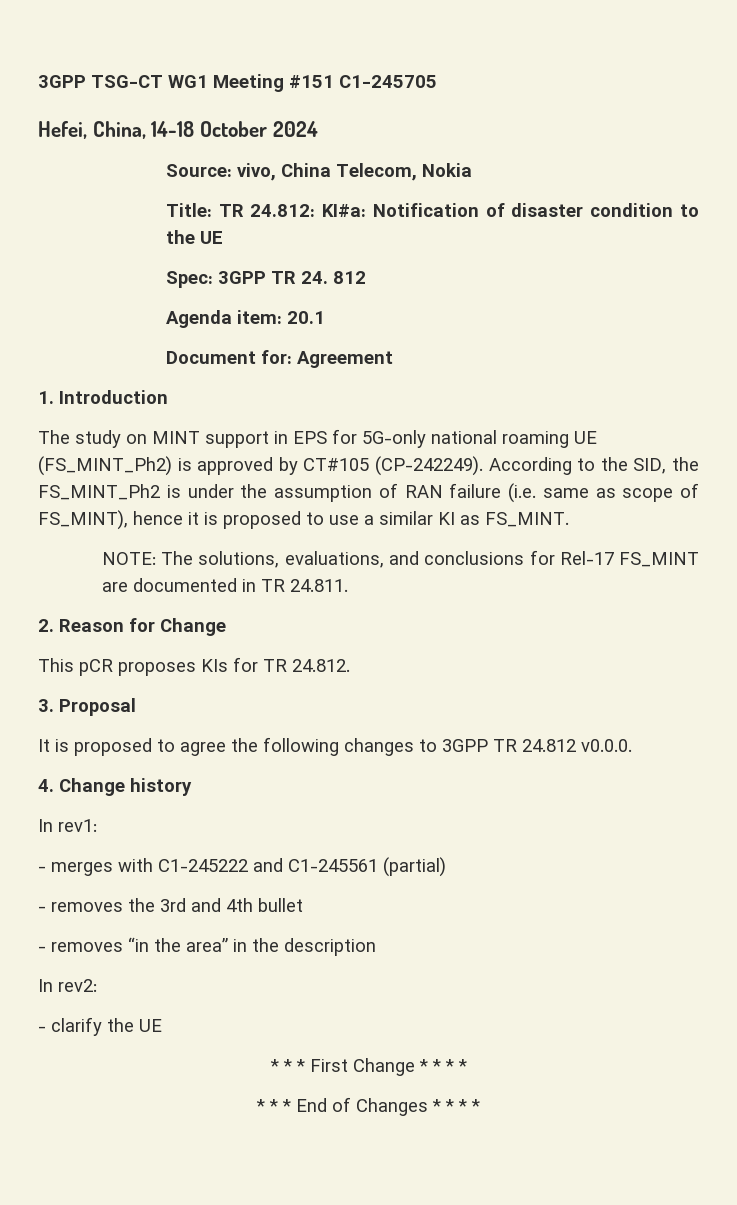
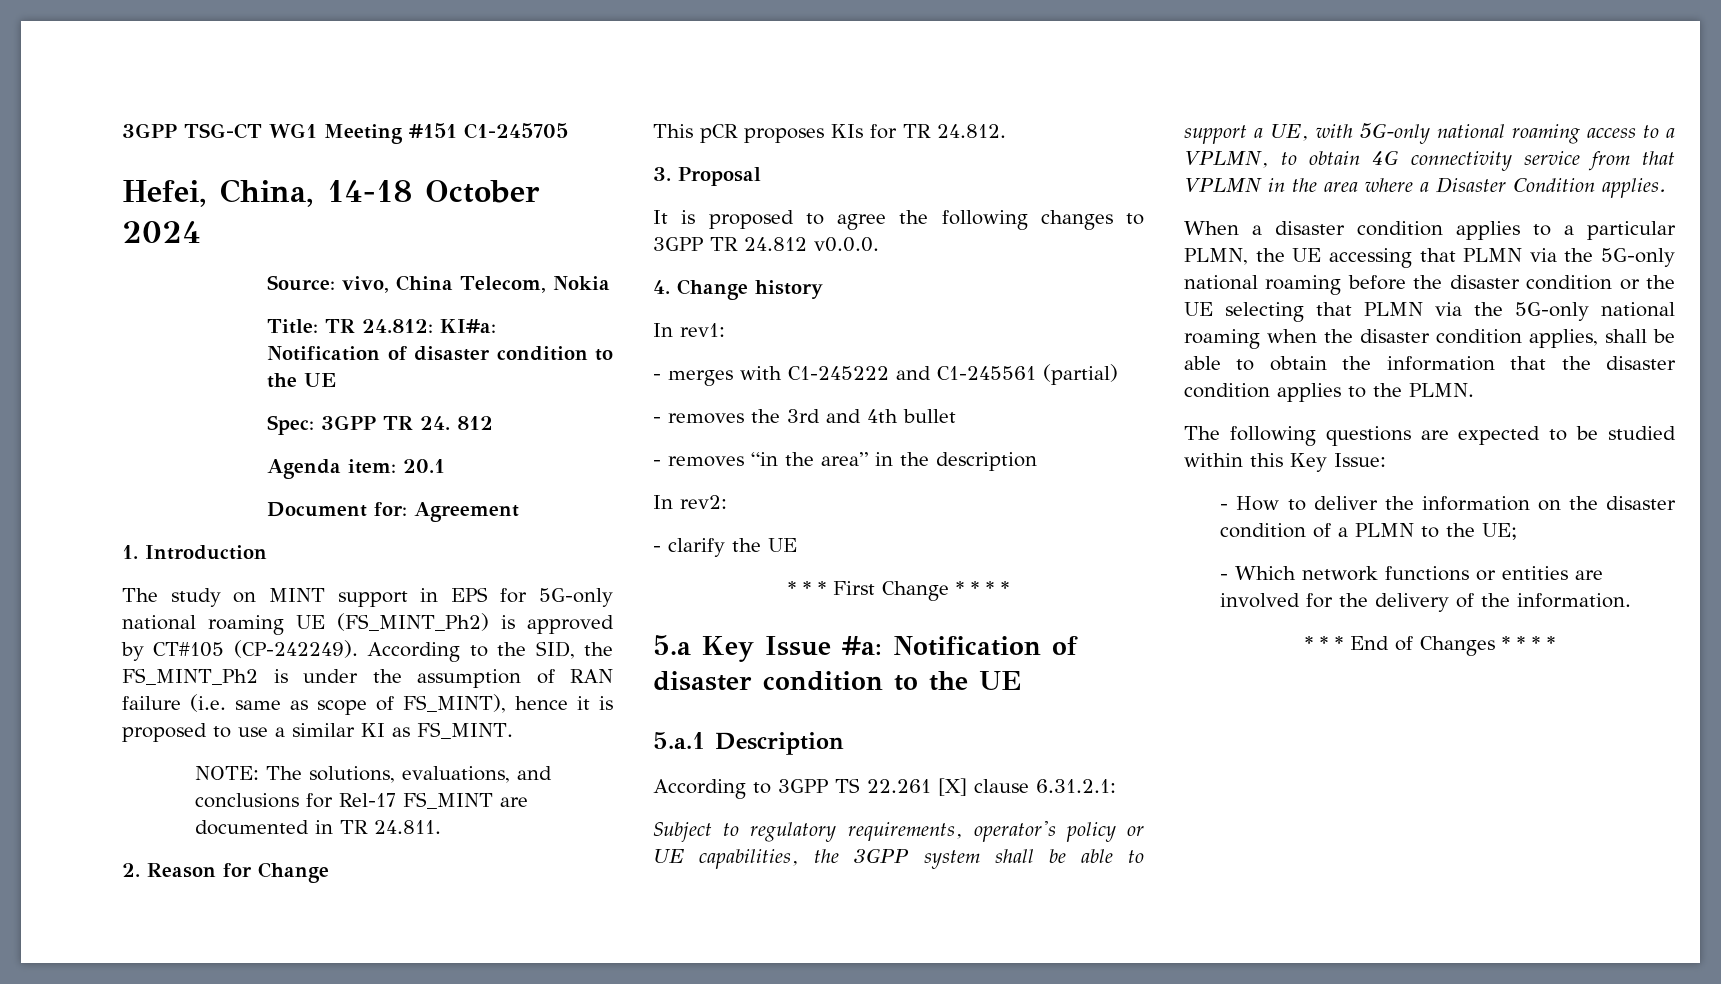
+ 5.a Key Issue #a: Notification of disaster condition to the UE
+ 5.a.1 Description
+ According to 3GPP TS 22.261 [X] clause 6.31.2.1:
+ Subject to regulatory requirements, operator's policy or UE capabilities, the 3GPP system shall be able to support a UE, with 5G-only national roaming access to a VPLMN, to obtain 4G connectivity service from that VPLMN in the area where a Disaster Condition applies.
+ When a disaster condition applies to a particular PLMN, the UE accessing that PLMN via the 5G-only national roaming before the disaster condition or the UE selecting that PLMN via the 5G-only national roaming when the disaster condition applies, shall be able to obtain the information that the disaster condition applies to the PLMN.
+ The following questions are expected to be studied within this Key Issue:
+ - How to deliver the information on the disaster condition of a PLMN to the UE;
+ - Which network functions or entities are involved for the delivery of the information.

